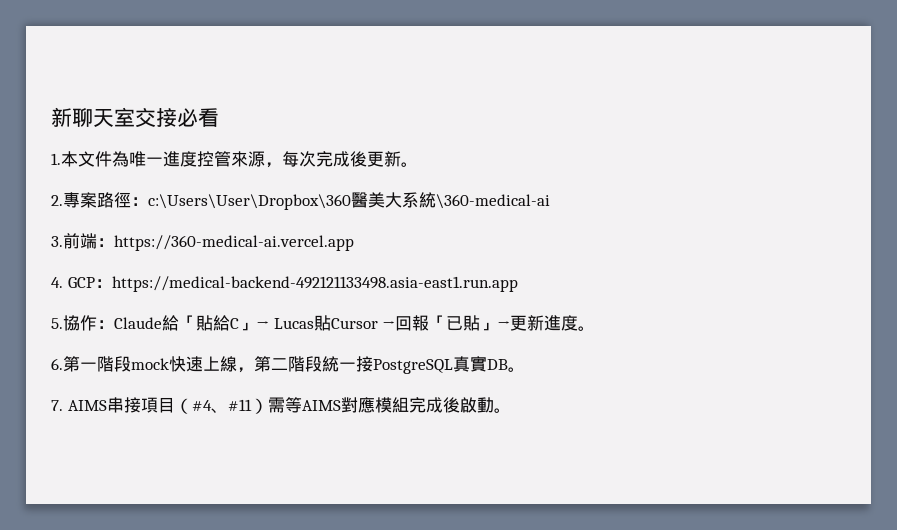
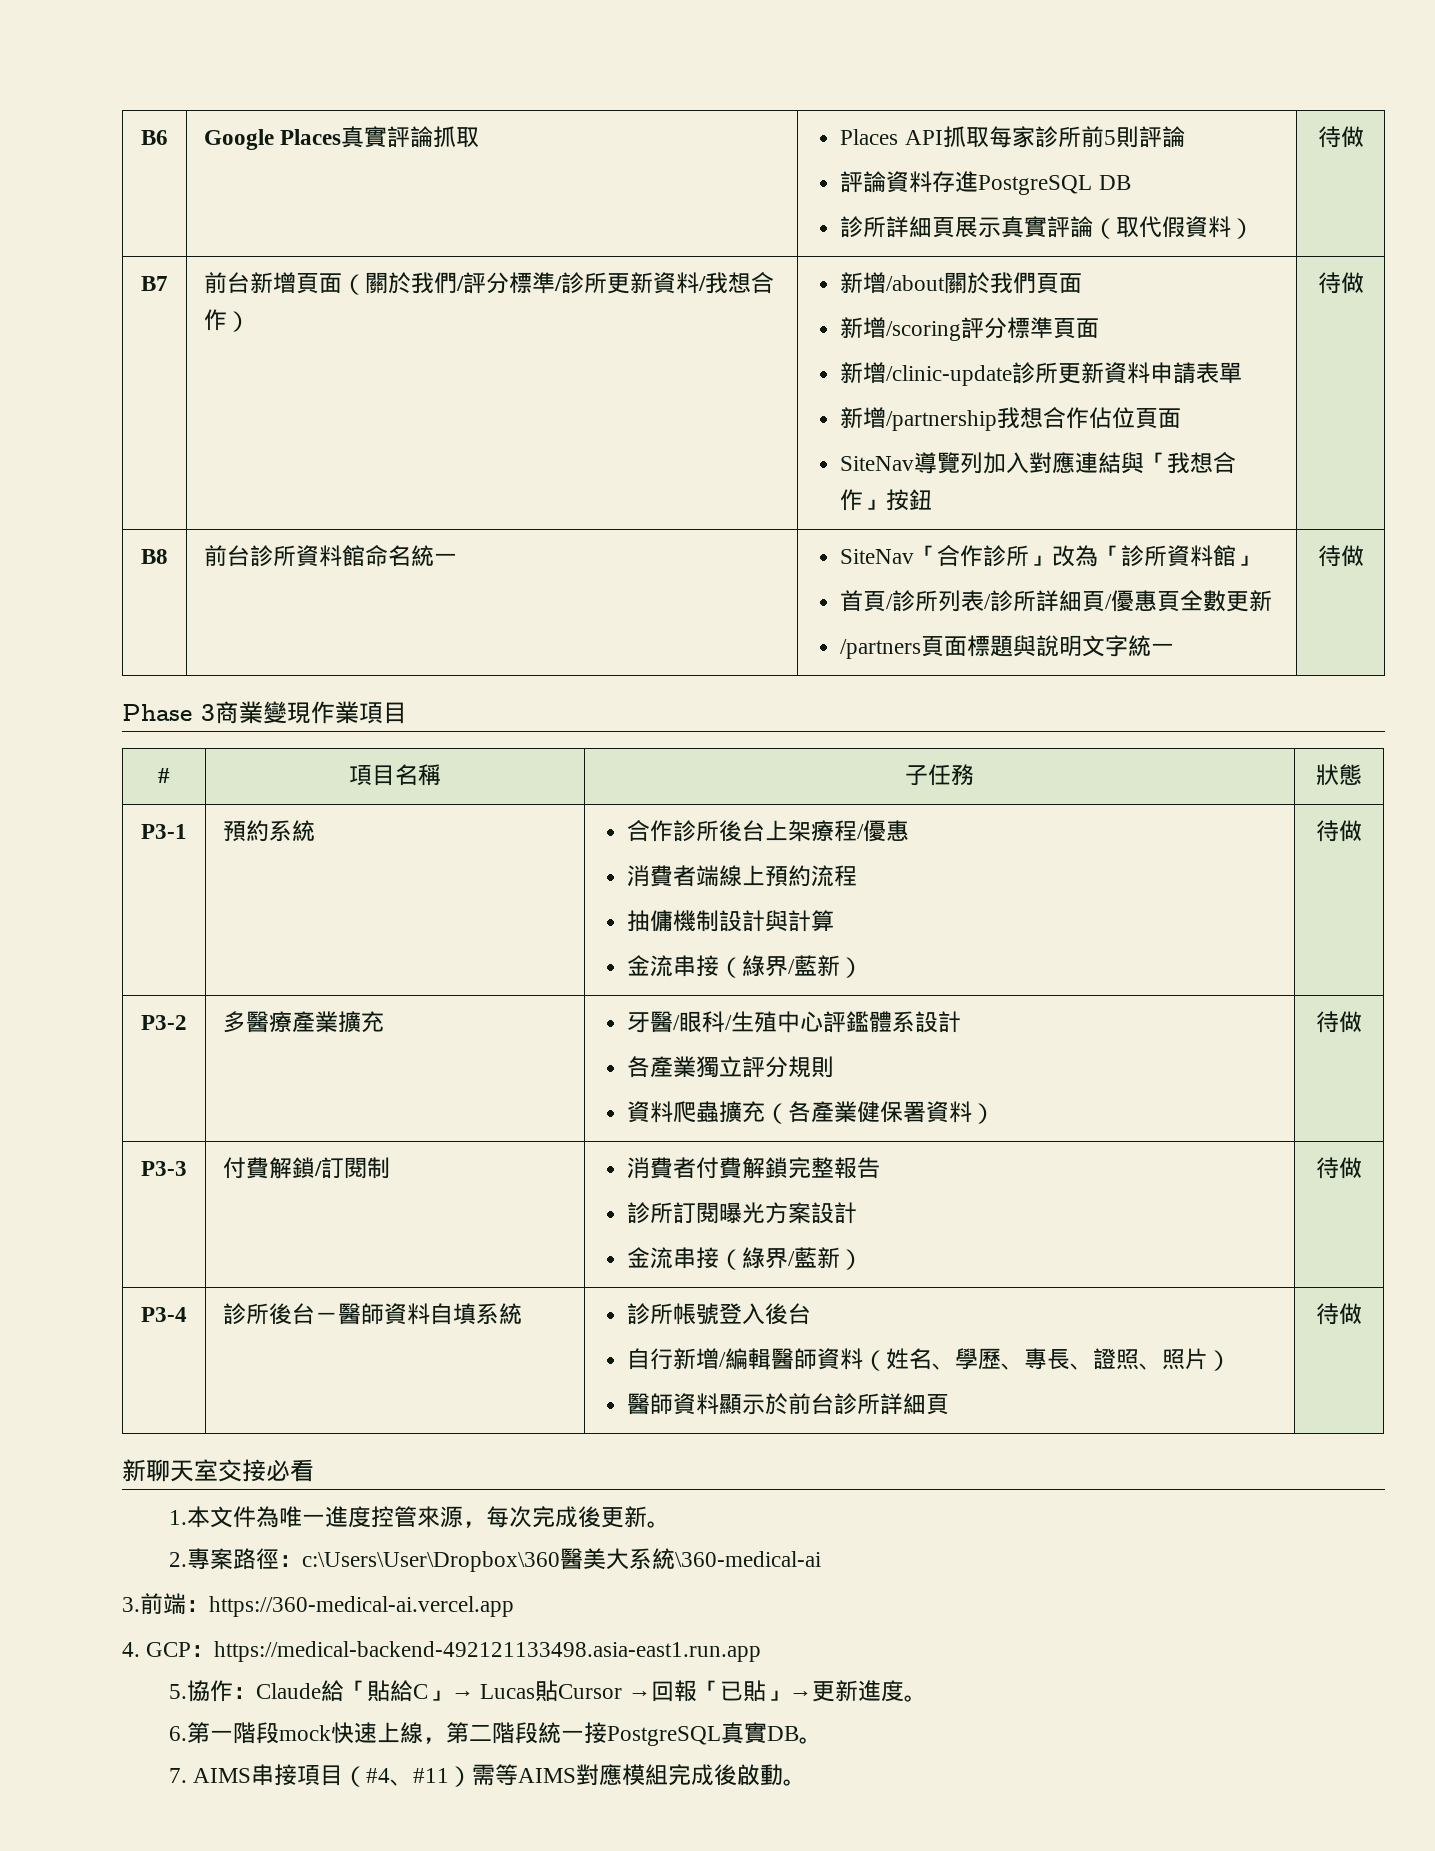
+ B6 | Google Places真實評論抓取 | Places API抓取每家診所前5則評論
+ 評論資料存進PostgreSQL DB
+ 診所詳細頁展示真實評論（取代假資料） | 待做
+ B7 | 前台新增頁面（關於我們/評分標準/診所更新資料/我想合作） | 新增/about關於我們頁面
+ 新增/scoring評分標準頁面
+ 新增/clinic-update診所更新資料申請表單
+ 新增/partnership我想合作佔位頁面
+ SiteNav導覽列加入對應連結與「我想合作」按鈕 | 待做
+ B8 | 前台診所資料館命名統一 | SiteNav「合作診所」改為「診所資料館」
+ 首頁/診所列表/診所詳細頁/優惠頁全數更新
+ /partners頁面標題與說明文字統一 | 待做
+ Phase 3商業變現作業項目
+ # | 項目名稱 | 子任務 | 狀態
+ P3-1 | 預約系統 | 合作診所後台上架療程/優惠
+ 消費者端線上預約流程
+ 抽傭機制設計與計算
+ 金流串接（綠界/藍新） | 待做
+ P3-2 | 多醫療產業擴充 | 牙醫/眼科/生殖中心評鑑體系設計
+ 各產業獨立評分規則
+ 資料爬蟲擴充（各產業健保署資料） | 待做
+ P3-3 | 付費解鎖/訂閱制 | 消費者付費解鎖完整報告
+ 診所訂閱曝光方案設計
+ 金流串接（綠界/藍新） | 待做
+ P3-4 | 診所後台－醫師資料自填系統 | 診所帳號登入後台
+ 自行新增/編輯醫師資料（姓名、學歷、專長、證照、照片）
+ 醫師資料顯示於前台診所詳細頁 | 待做

